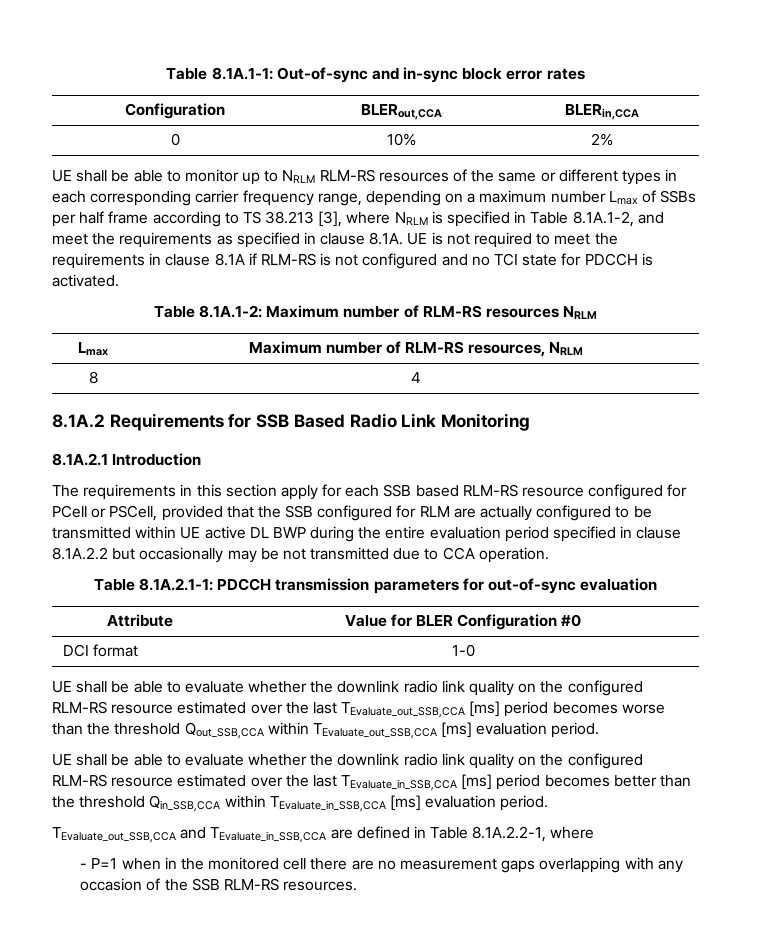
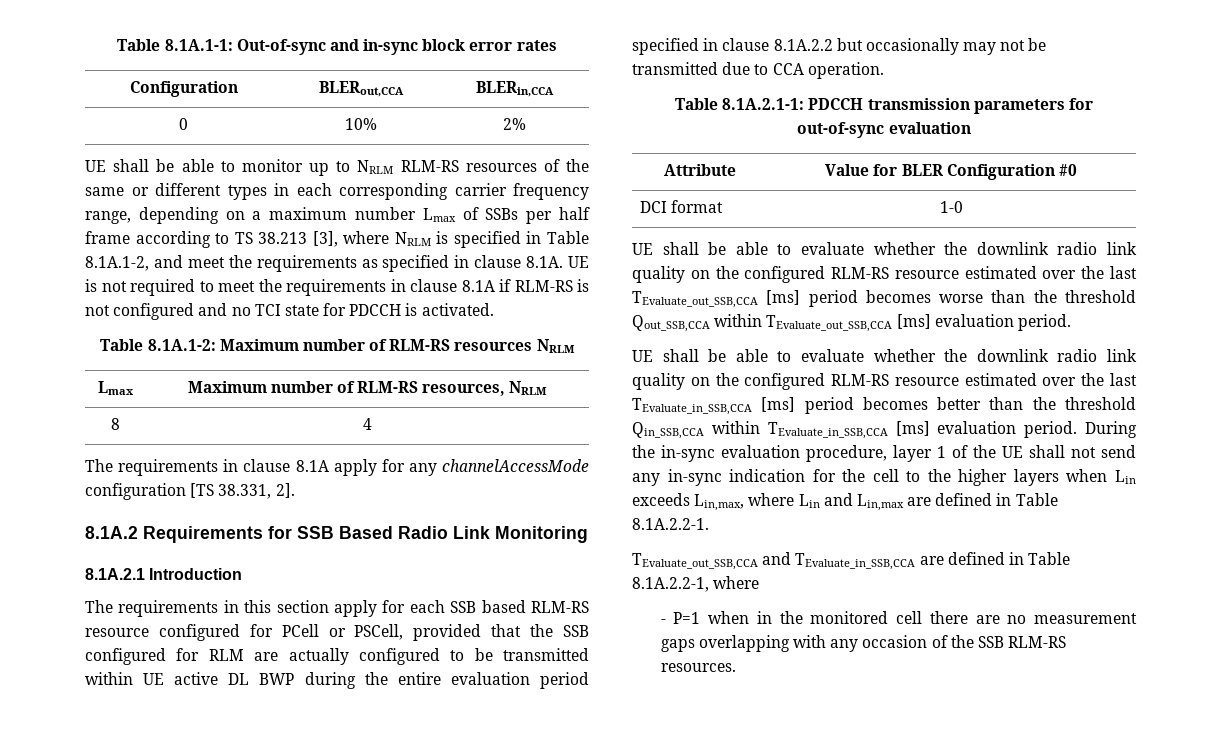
+ The requirements in clause 8.1A apply for any channelAccessMode configuration [TS 38.331, 2].
- The requirements in this section apply for each SSB based RLM-RS resource configured for PCell or PSCell, provided that the SSB configured for RLM are actually configured to be transmitted within UE active DL BWP during the entire evaluation period specified in clause 8.1A.2.2 but occasionally may be not transmitted due to CCA operation.
+ The requirements in this section apply for each SSB based RLM-RS resource configured for PCell or PSCell, provided that the SSB configured for RLM are actually configured to be transmitted within UE active DL BWP during the entire evaluation period specified in clause 8.1A.2.2 but occasionally may not be transmitted due to CCA operation.
+ During the in-sync evaluation procedure, layer 1 of the UE shall not send any in-sync indication for the cell to the higher layers when Lin exceeds Lin,max, where Lin and Lin,max are defined in Table 8.1A.2.2-1.

